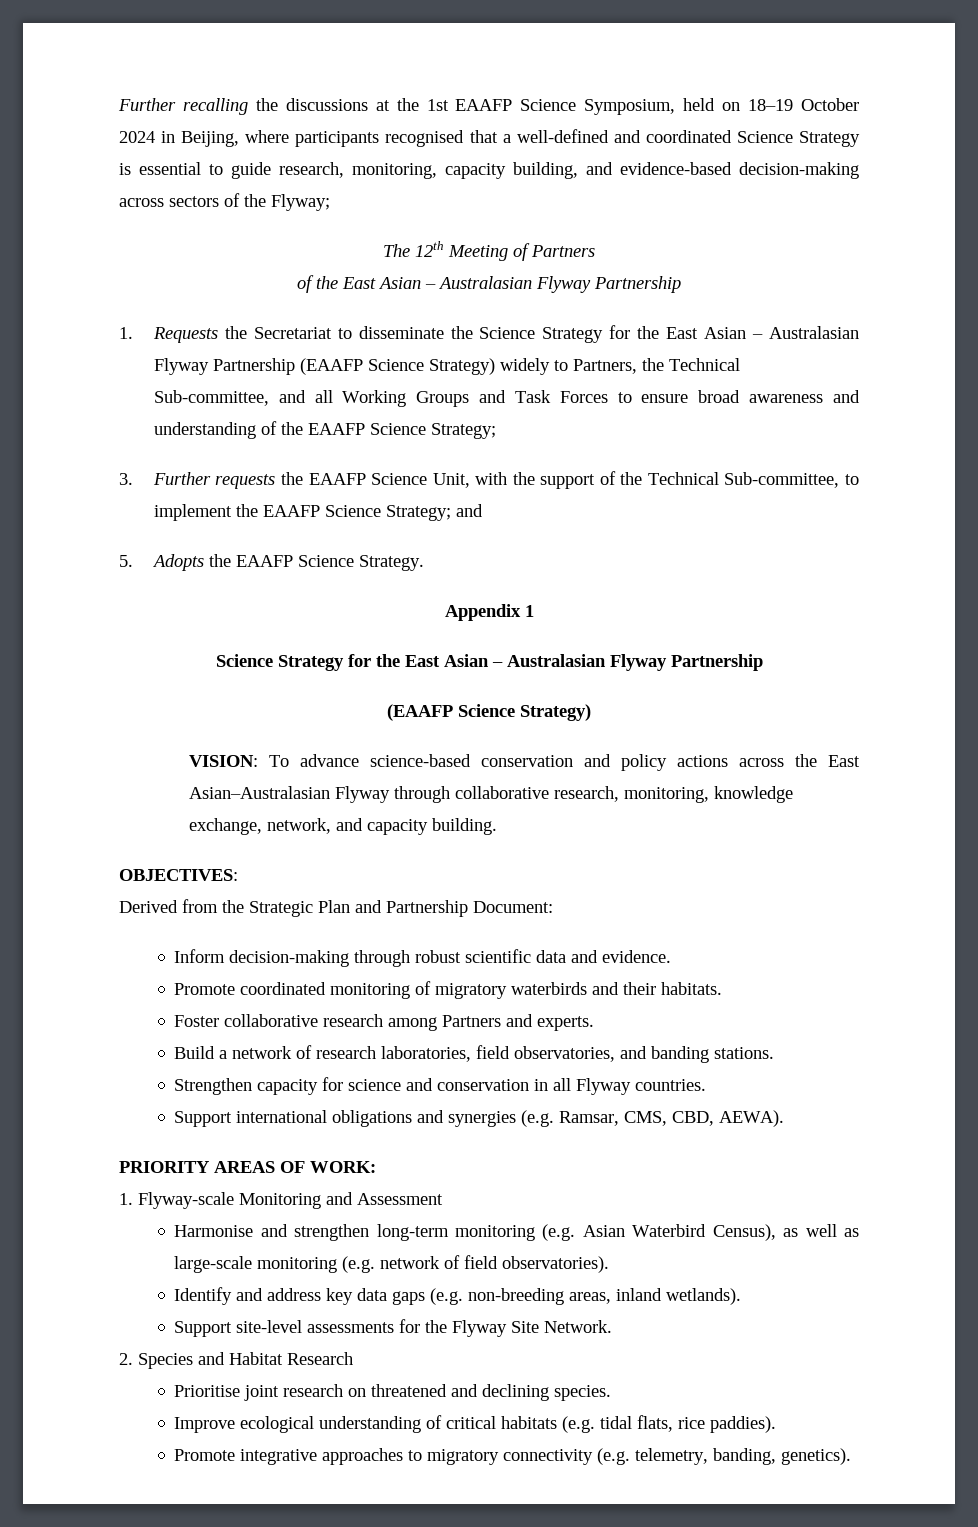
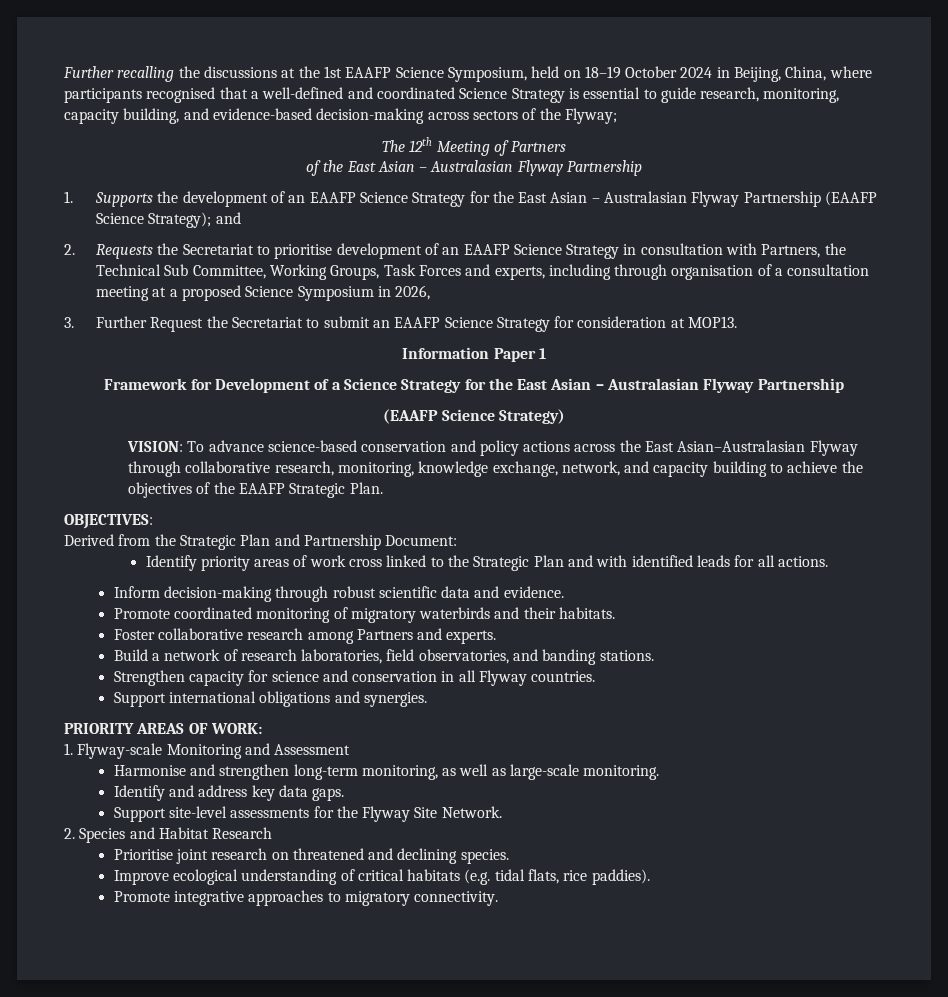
- Further recalling the discussions at the 1st EAAFP Science Symposium, held on 18–19 October 2024 in Beijing, where participants recognised that a well-defined and coordinated Science Strategy is essential to guide research, monitoring, capacity building, and evidence-based decision-making across sectors of the Flyway;
+ Further recalling the discussions at the 1st EAAFP Science Symposium, held on 18–19 October 2024 in Beijing, China, where participants recognised that a well-defined and coordinated Science Strategy is essential to guide research, monitoring, capacity building, and evidence-based decision-making across sectors of the Flyway;
- 1. Requests the Secretariat to disseminate the Science Strategy for the East Asian – Australasian Flyway Partnership (EAAFP Science Strategy) widely to Partners, the Technical Sub-committee, and all Working Groups and Task Forces to ensure broad awareness and understanding of the EAAFP Science Strategy;
- 3. Further requests the EAAFP Science Unit, with the support of the Technical Sub-committee, to implement the EAAFP Science Strategy; and
- 5. Adopts the EAAFP Science Strategy.
- Appendix 1
- Science Strategy for the East Asian – Australasian Flyway Partnership
+ 1. Supports the development of an EAAFP Science Strategy for the East Asian – Australasian Flyway Partnership (EAAFP Science Strategy); and
+ 2. Requests the Secretariat to prioritise development of an EAAFP Science Strategy in consultation with Partners, the Technical Sub Committee, Working Groups, Task Forces and experts, including through organisation of a consultation meeting at a proposed Science Symposium in 2026,
+ 3. Further Request the Secretariat to submit an EAAFP Science Strategy for consideration at MOP13.
+ Information Paper 1
+ Framework for Development of a Science Strategy for the East Asian – Australasian Flyway Partnership
- VISION: To advance science-based conservation and policy actions across the East Asian–Australasian Flyway through collaborative research, monitoring, knowledge exchange, network, and capacity building.
+ VISION: To advance science-based conservation and policy actions across the East Asian–Australasian Flyway through collaborative research, monitoring, knowledge exchange, network, and capacity building to achieve the objectives of the EAAFP Strategic Plan.
+ Identify priority areas of work cross linked to the Strategic Plan and with identified leads for all actions.
- Support international obligations and synergies (e.g. Ramsar, CMS, CBD, AEWA).
+ Support international obligations and synergies.
- Harmonise and strengthen long-term monitoring (e.g. Asian Waterbird Census), as well as large-scale monitoring (e.g. network of field observatories).
+ Harmonise and strengthen long-term monitoring, as well as large-scale monitoring.
- Identify and address key data gaps (e.g. non-breeding areas, inland wetlands).
+ Identify and address key data gaps.
- Promote integrative approaches to migratory connectivity (e.g. telemetry, banding, genetics).
+ Promote integrative approaches to migratory connectivity.

